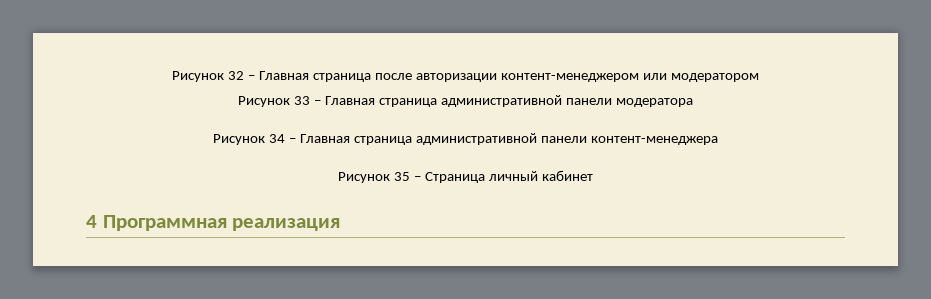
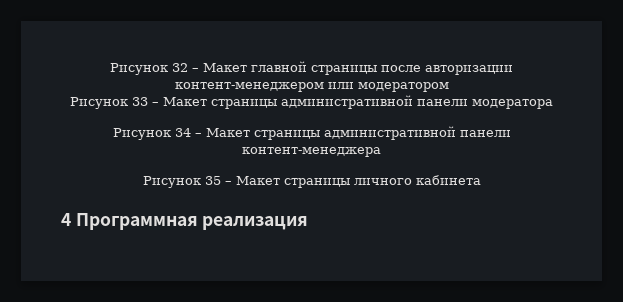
- Рисунок 32 – Главная страница после авторизации контент-менеджером или модератором
+ Рисунок 32 – Макет главной страницы после авторизации контент-менеджером или модератором
- Рисунок 33 – Главная страница административной панели модератора
+ Рисунок 33 – Макет страницы административной панели модератора
- Рисунок 34 – Главная страница административной панели контент-менеджера
+ Рисунок 34 – Макет страницы административной панели контент-менеджера
- Рисунок 35 – Страница личный кабинет
+ Рисунок 35 – Макет страницы личного кабинета

